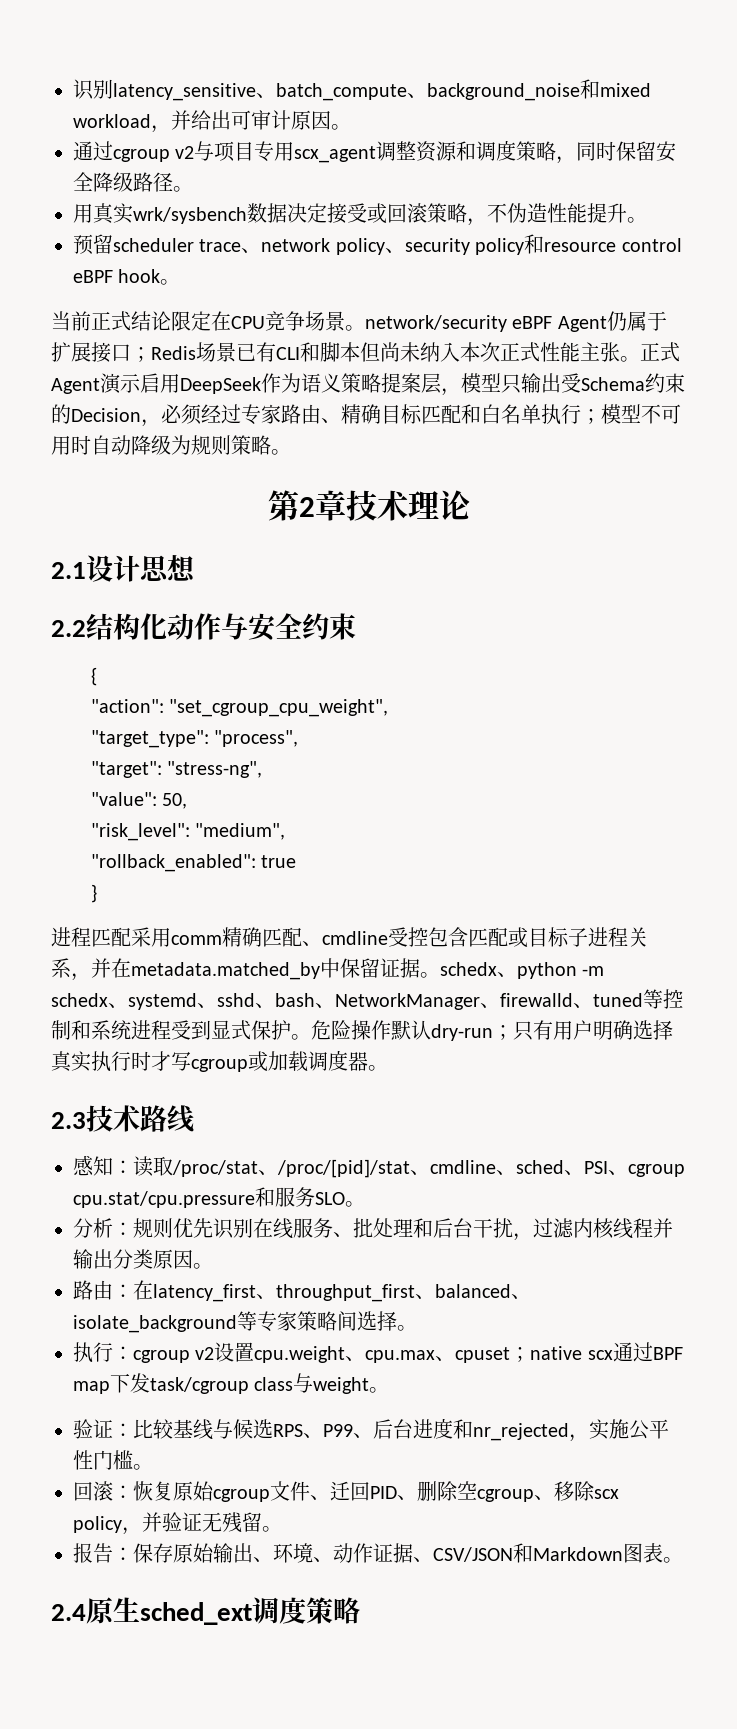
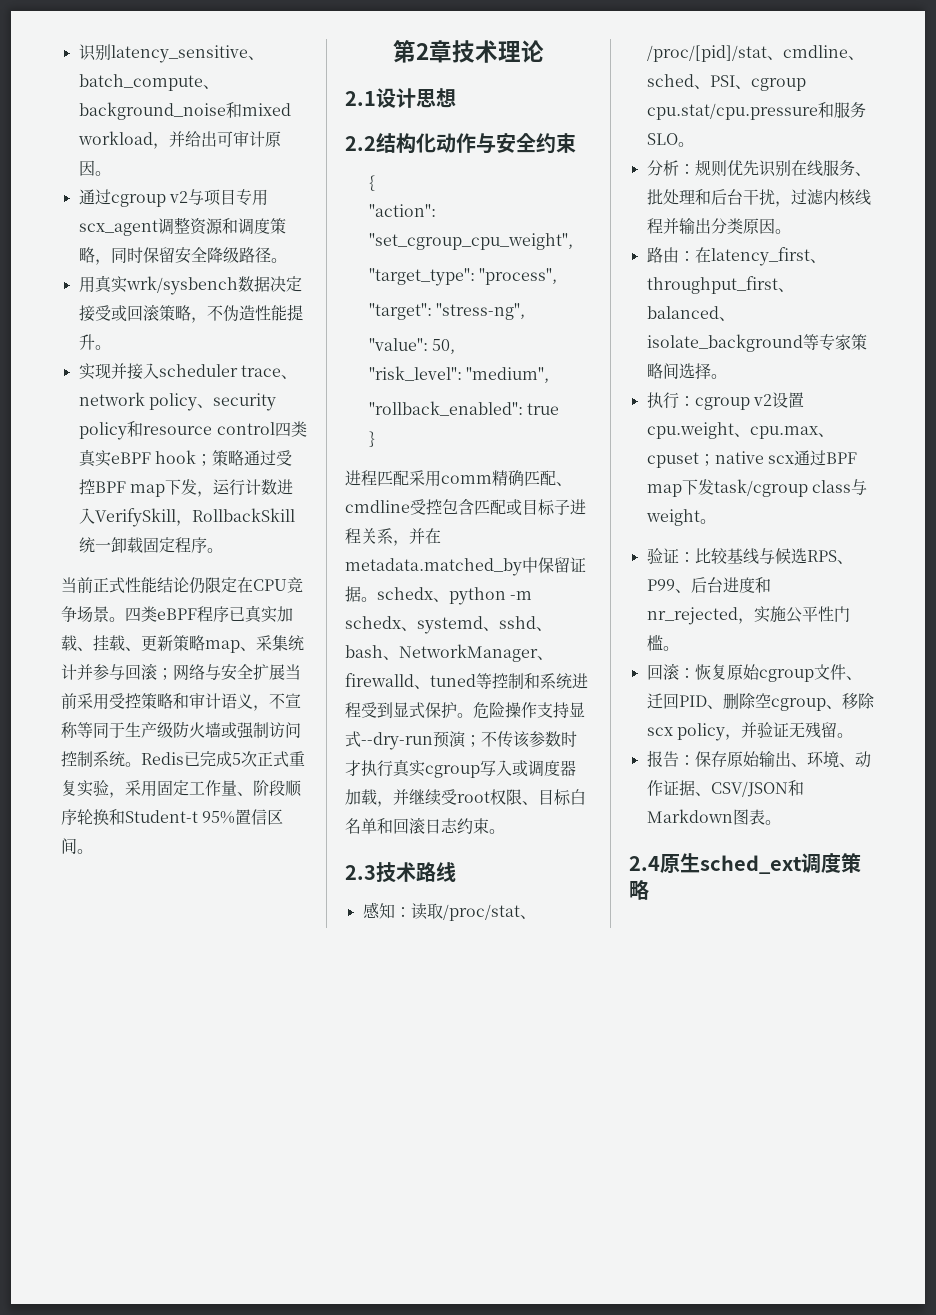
- 预留scheduler trace、network policy、security policy和resource control eBPF hook。
+ 实现并接入scheduler trace、network policy、security policy和resource control四类真实eBPF hook；策略通过受控BPF map下发，运行计数进入VerifySkill，RollbackSkill统一卸载固定程序。
- 当前正式结论限定在CPU竞争场景。network/security eBPF Agent仍属于扩展接口；Redis场景已有CLI和脚本但尚未纳入本次正式性能主张。正式Agent演示启用DeepSeek作为语义策略提案层，模型只输出受Schema约束的Decision，必须经过专家路由、精确目标匹配和白名单执行；模型不可用时自动降级为规则策略。
+ 当前正式性能结论仍限定在CPU竞争场景。四类eBPF程序已真实加载、挂载、更新策略map、采集统计并参与回滚；网络与安全扩展当前采用受控策略和审计语义，不宣称等同于生产级防火墙或强制访问控制系统。Redis已完成5次正式重复实验，采用固定工作量、阶段顺序轮换和Student-t 95%置信区间。
- 危险操作默认dry-run；只有用户明确选择真实执行时才写cgroup或加载调度器。
+ 危险操作支持显式--dry-run预演；不传该参数时才执行真实cgroup写入或调度器加载，并继续受root权限、目标白名单和回滚日志约束。

